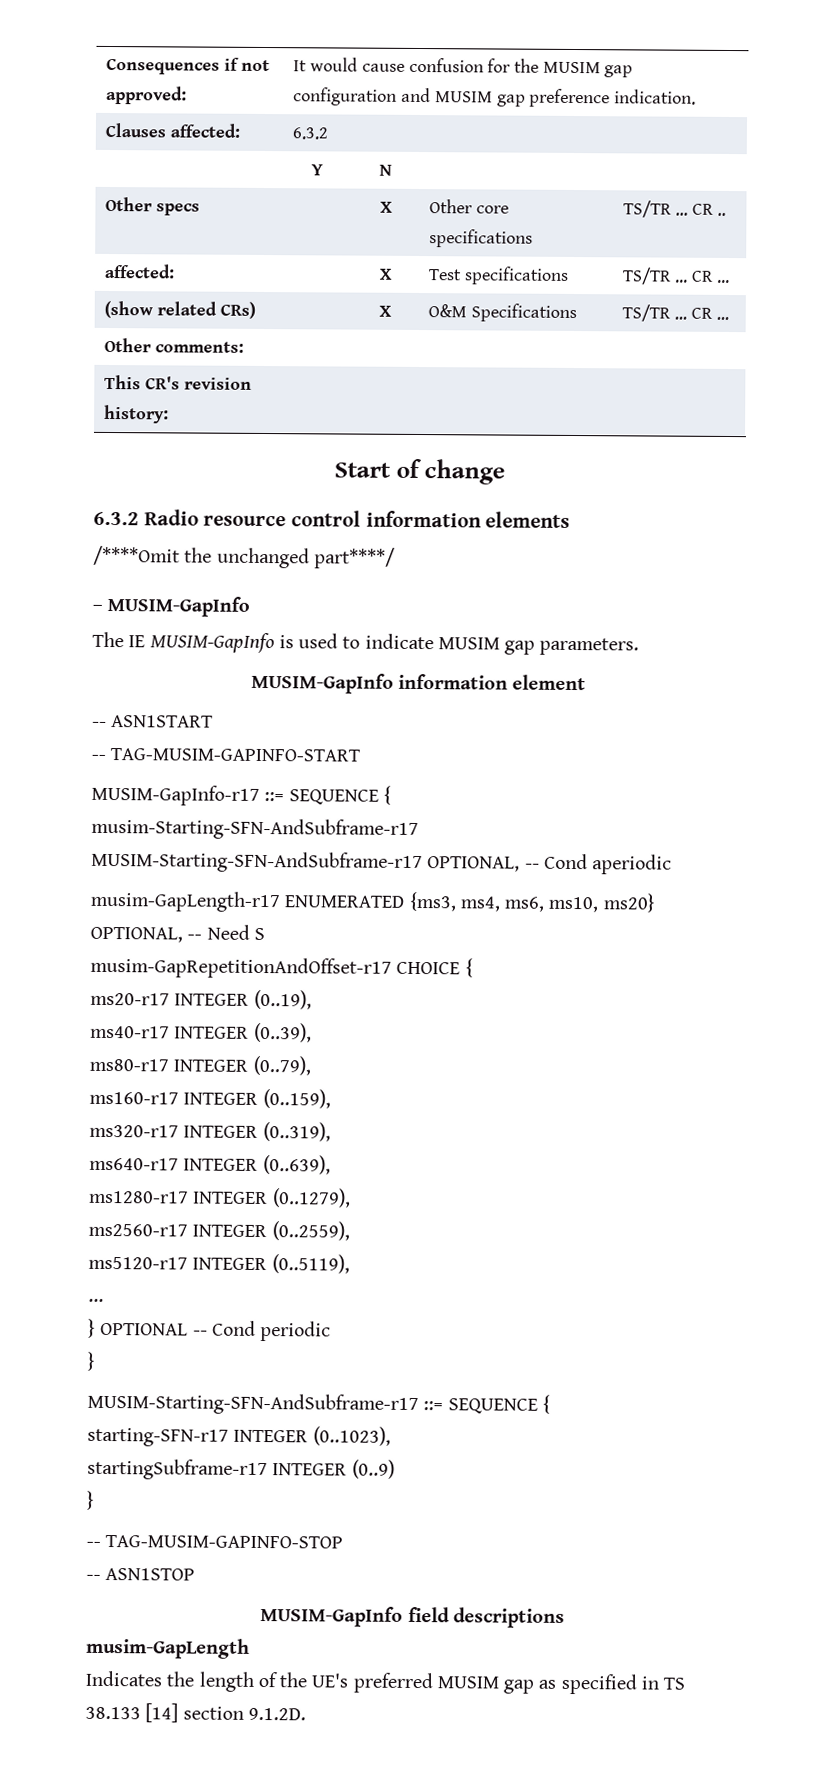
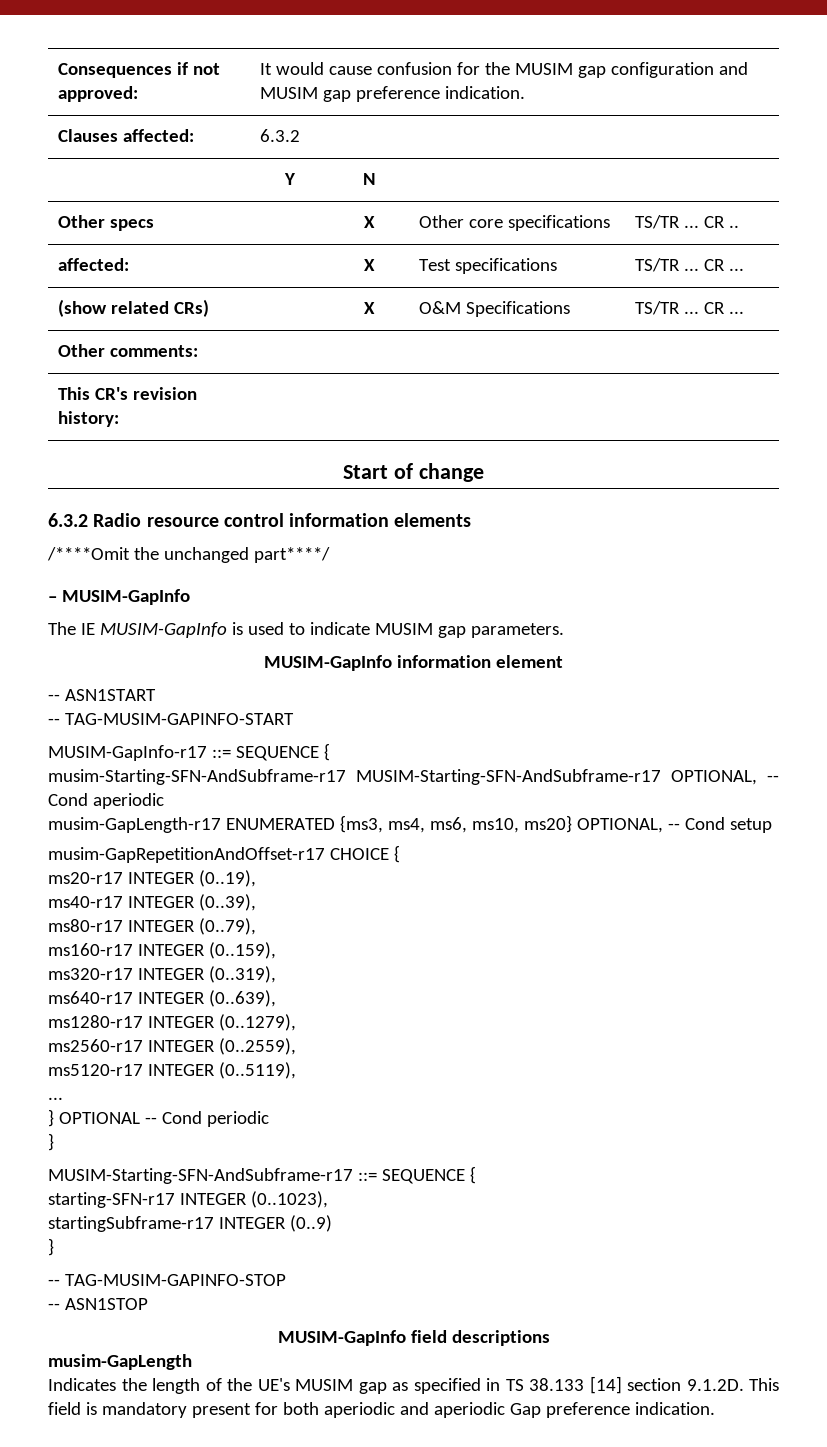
- musim-GapLength-r17 ENUMERATED {ms3, ms4, ms6, ms10, ms20} OPTIONAL, -- Need S
+ musim-GapLength-r17 ENUMERATED {ms3, ms4, ms6, ms10, ms20} OPTIONAL, -- Cond setup
- Indicates the length of the UE's preferred MUSIM gap as specified in TS 38.133 [14] section 9.1.2D.
+ Indicates the length of the UE's MUSIM gap as specified in TS 38.133 [14] section 9.1.2D. This field is mandatory present for both aperiodic and aperiodic Gap preference indication.

